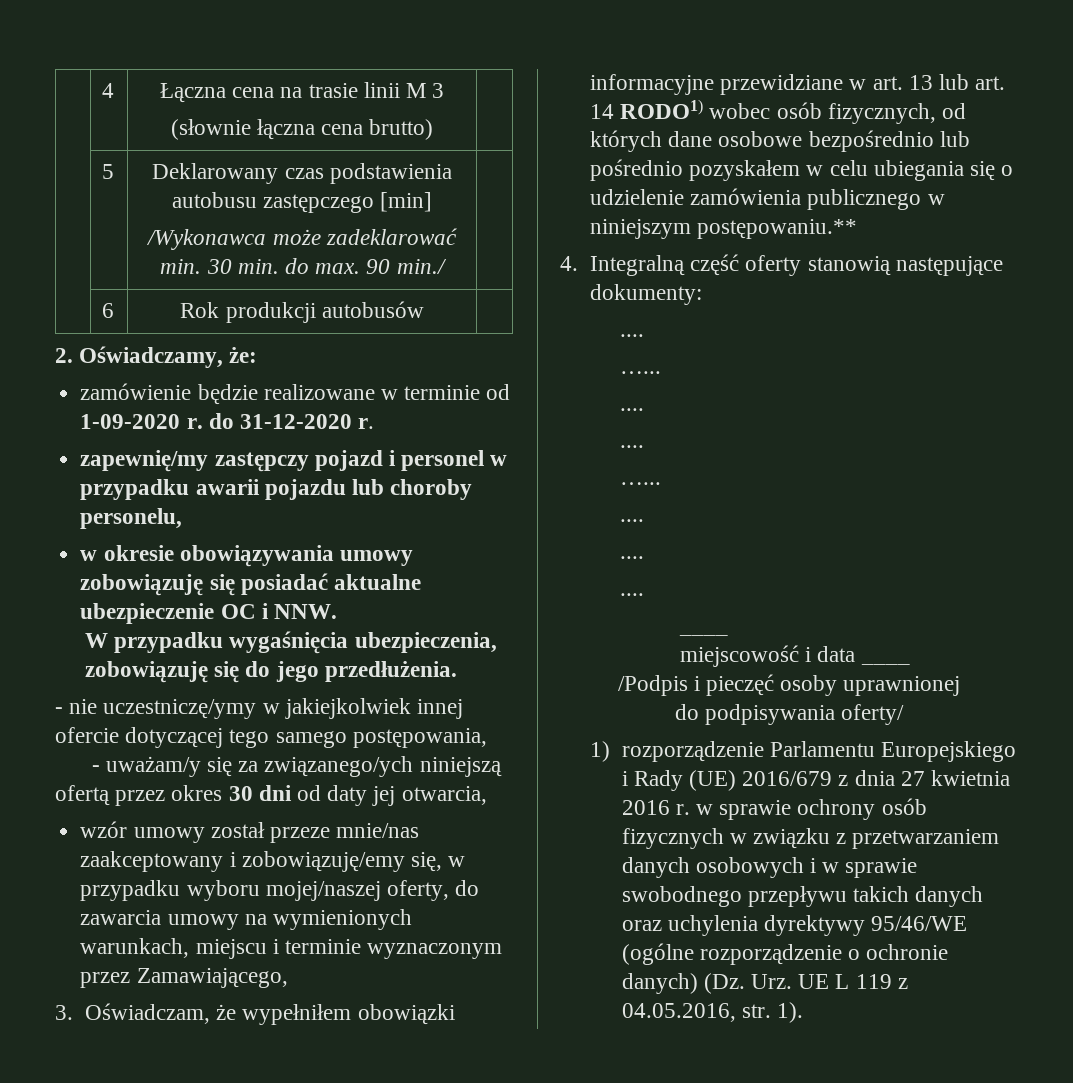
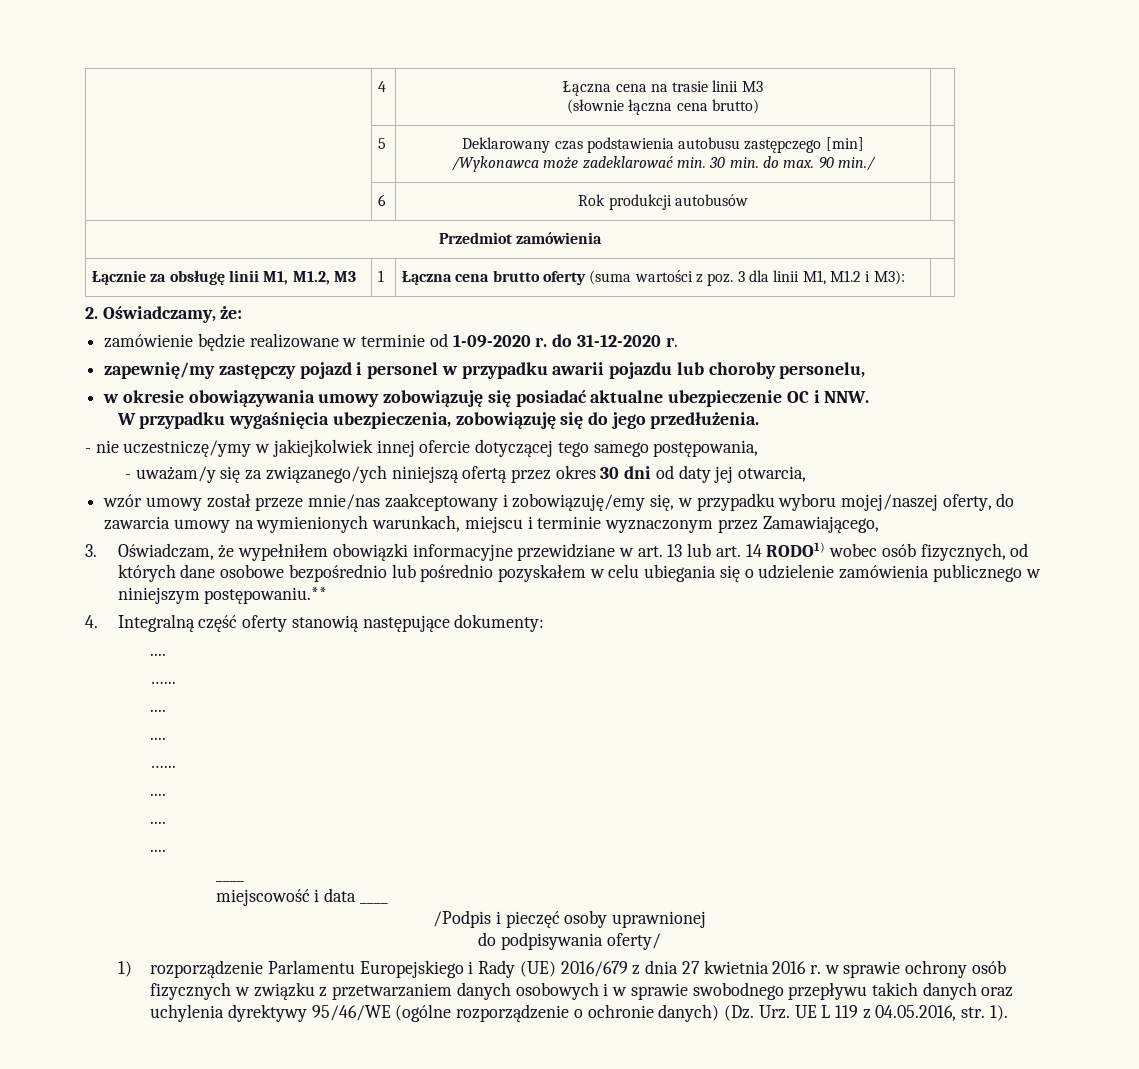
- | 4 | Łączna cena na trasie linii M 3
+ | 4 | Łączna cena na trasie linii M3
+ Przedmiot zamówienia
+ Łącznie za obsługę linii M1, M1.2, M3 | 1 | Łączna cena brutto oferty (suma wartości z poz. 3 dla linii M1, M1.2 i M3): |

